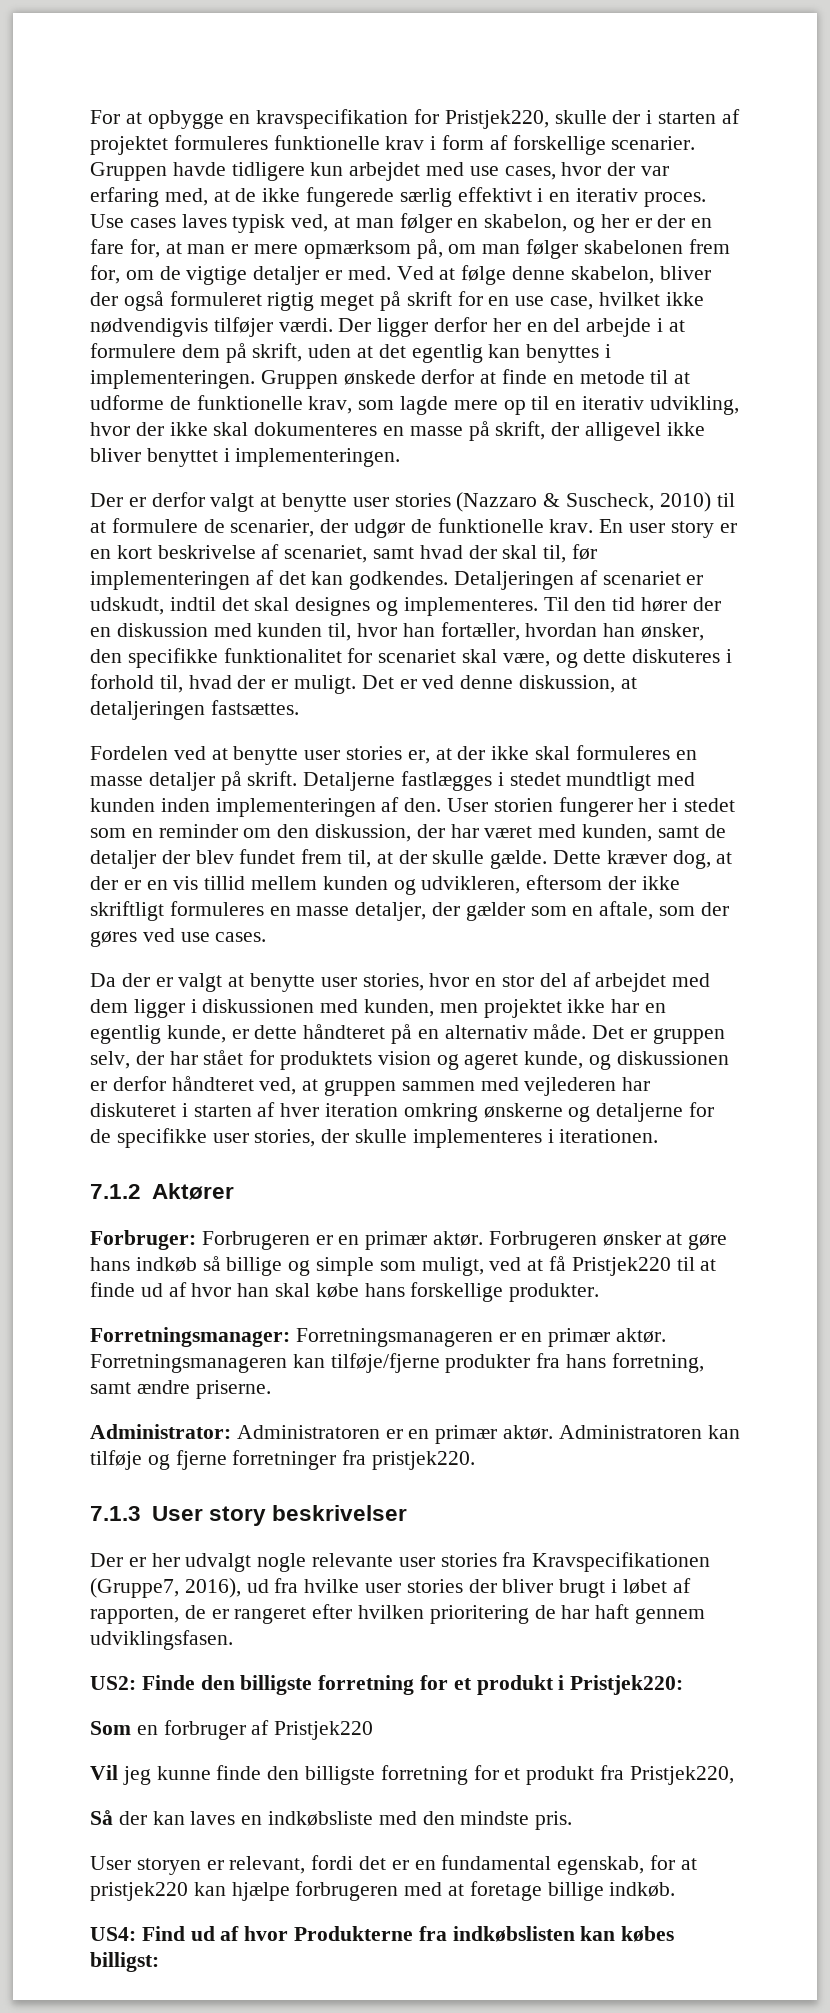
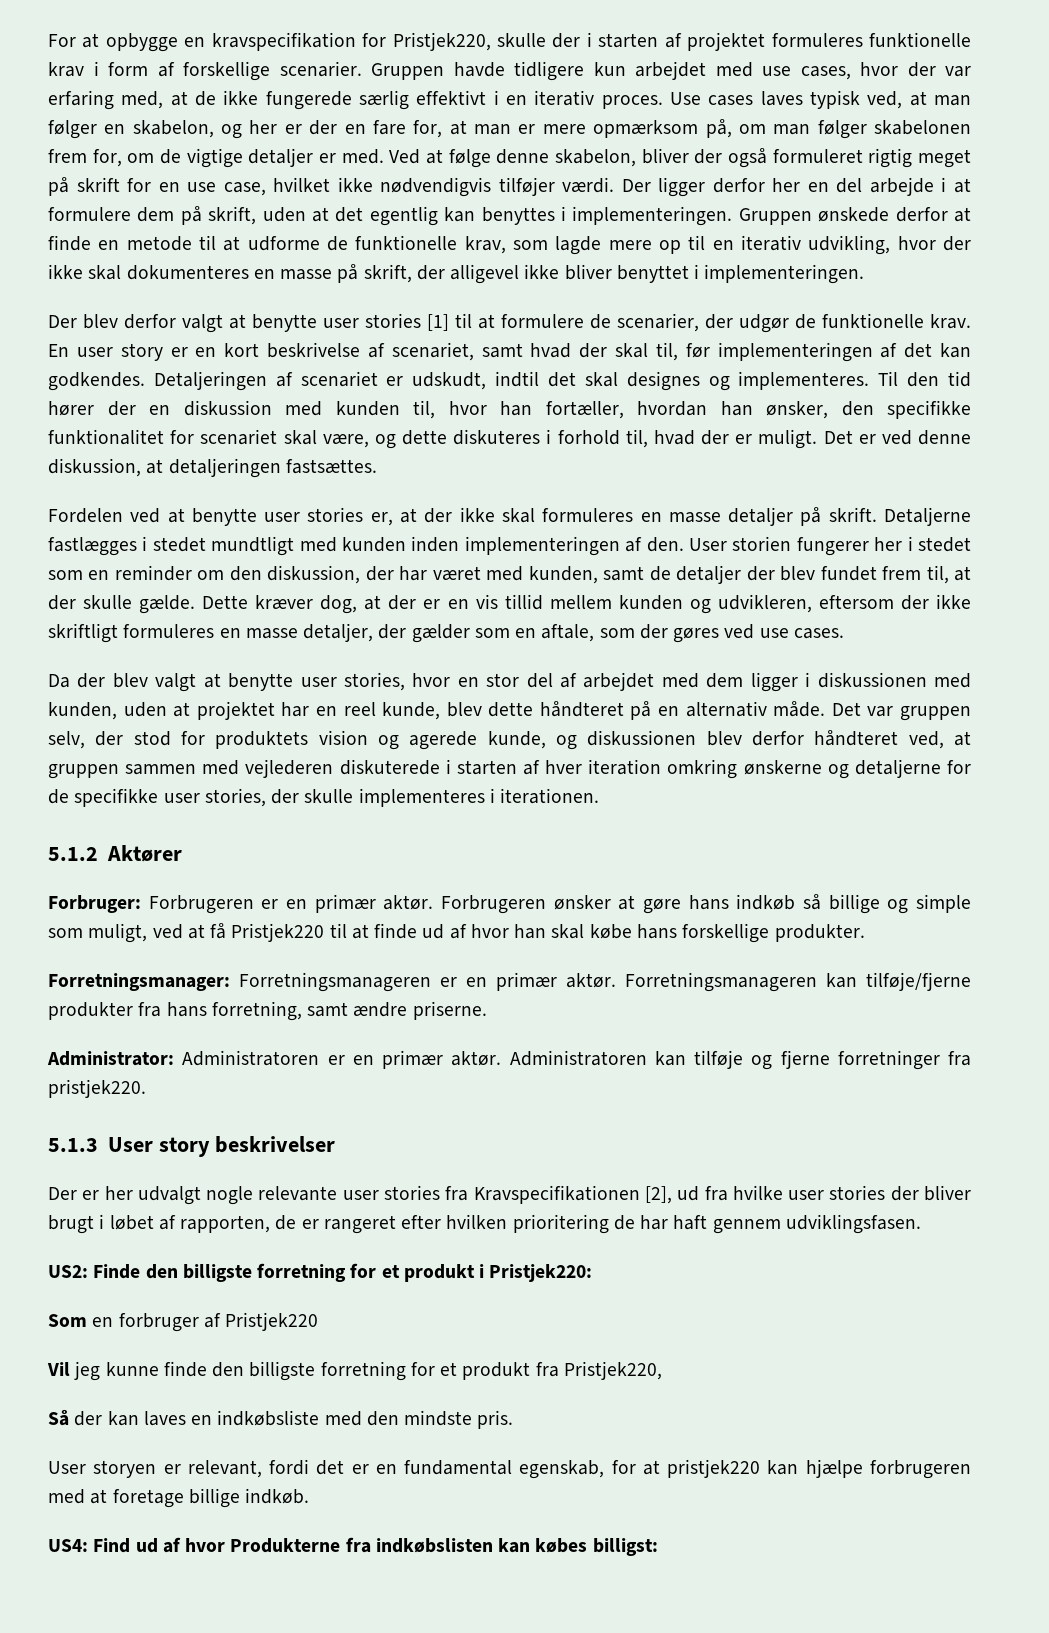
- Der er derfor valgt at benytte user stories (Nazzaro & Suscheck, 2010) til at formulere de scenarier, der udgør de funktionelle krav.
+ Der blev derfor valgt at benytte user stories [1] til at formulere de scenarier, der udgør de funktionelle krav.
- Da der er valgt at benytte user stories, hvor en stor del af arbejdet med dem ligger i diskussionen med kunden, men projektet ikke har en egentlig kunde, er dette håndteret på en alternativ måde.
+ Da der blev valgt at benytte user stories, hvor en stor del af arbejdet med dem ligger i diskussionen med kunden, uden at projektet har en reel kunde, blev dette håndteret på en alternativ måde.
- Det er gruppen selv, der har stået for produktets vision og ageret kunde, og diskussionen er derfor håndteret ved, at gruppen sammen med vejlederen har diskuteret i starten af hver iteration omkring ønskerne og detaljerne for de specifikke user stories, der skulle implementeres i iterationen.
+ Det var gruppen selv, der stod for produktets vision og agerede kunde, og diskussionen blev derfor håndteret ved, at gruppen sammen med vejlederen diskuterede i starten af hver iteration omkring ønskerne og detaljerne for de specifikke user stories, der skulle implementeres i iterationen.
- 7.1.2 Aktører
+ 5.1.2 Aktører
- 7.1.3 User story beskrivelser
+ 5.1.3 User story beskrivelser
- Der er her udvalgt nogle relevante user stories fra Kravspecifikationen (Gruppe7, 2016), ud fra hvilke user stories der bliver brugt i løbet af rapporten, de er rangeret efter hvilken prioritering de har haft gennem udviklingsfasen.
+ Der er her udvalgt nogle relevante user stories fra Kravspecifikationen [2], ud fra hvilke user stories der bliver brugt i løbet af rapporten, de er rangeret efter hvilken prioritering de har haft gennem udviklingsfasen.

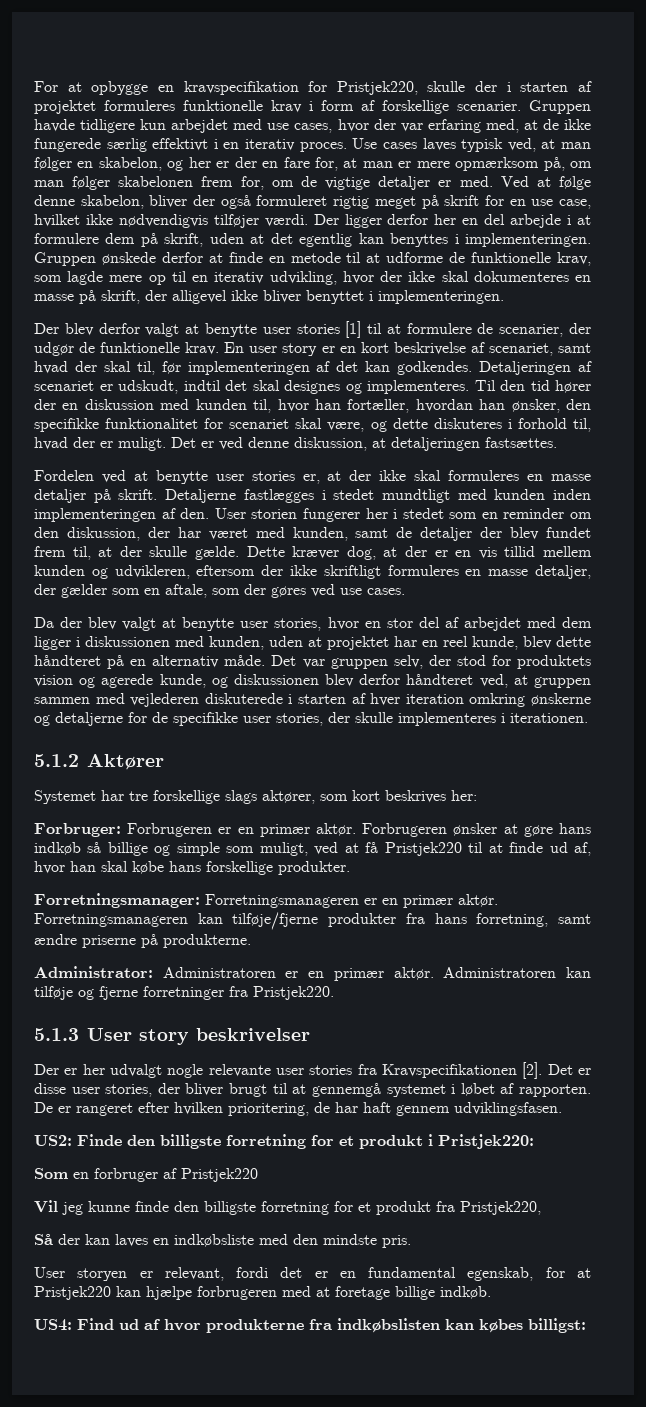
+ Systemet har tre forskellige slags aktører, som kort beskrives her:
- Forbrugeren ønsker at gøre hans indkøb så billige og simple som muligt, ved at få Pristjek220 til at finde ud af hvor han skal købe hans forskellige produkter.
+ Forbrugeren ønsker at gøre hans indkøb så billige og simple som muligt, ved at få Pristjek220 til at finde ud af, hvor han skal købe hans forskellige produkter.
- Forretningsmanageren kan tilføje/fjerne produkter fra hans forretning, samt ændre priserne.
+ Forretningsmanageren kan tilføje/fjerne produkter fra hans forretning, samt ændre priserne på produkterne.
- Administratoren kan tilføje og fjerne forretninger fra pristjek220.
+ Administratoren kan tilføje og fjerne forretninger fra Pristjek220.
- Der er her udvalgt nogle relevante user stories fra Kravspecifikationen [2], ud fra hvilke user stories der bliver brugt i løbet af rapporten, de er rangeret efter hvilken prioritering de har haft gennem udviklingsfasen.
+ Der er her udvalgt nogle relevante user stories fra Kravspecifikationen [2]. Det er disse user stories, der bliver brugt til at gennemgå systemet i løbet af rapporten. De er rangeret efter hvilken prioritering, de har haft gennem udviklingsfasen.
- User storyen er relevant, fordi det er en fundamental egenskab, for at pristjek220 kan hjælpe forbrugeren med at foretage billige indkøb.
+ User storyen er relevant, fordi det er en fundamental egenskab, for at Pristjek220 kan hjælpe forbrugeren med at foretage billige indkøb.
- US4: Find ud af hvor Produkterne fra indkøbslisten kan købes billigst:
+ US4: Find ud af hvor produkterne fra indkøbslisten kan købes billigst:

